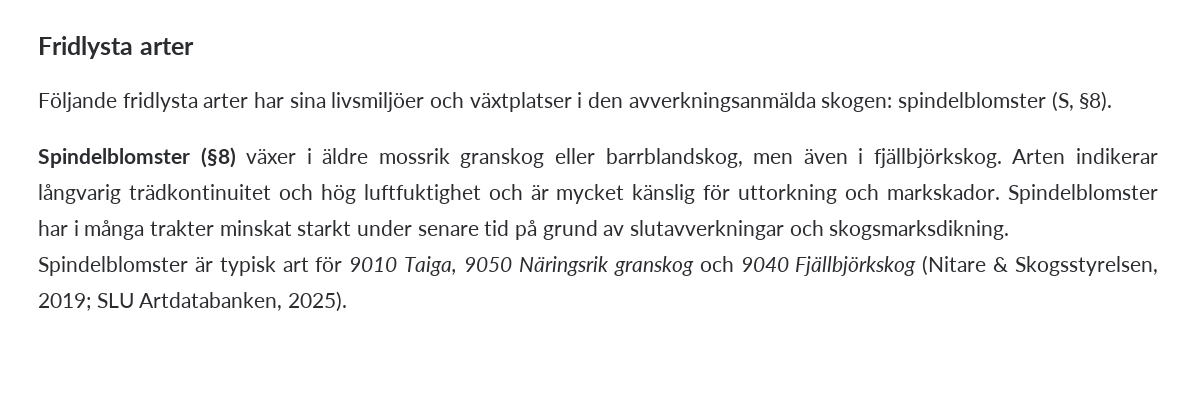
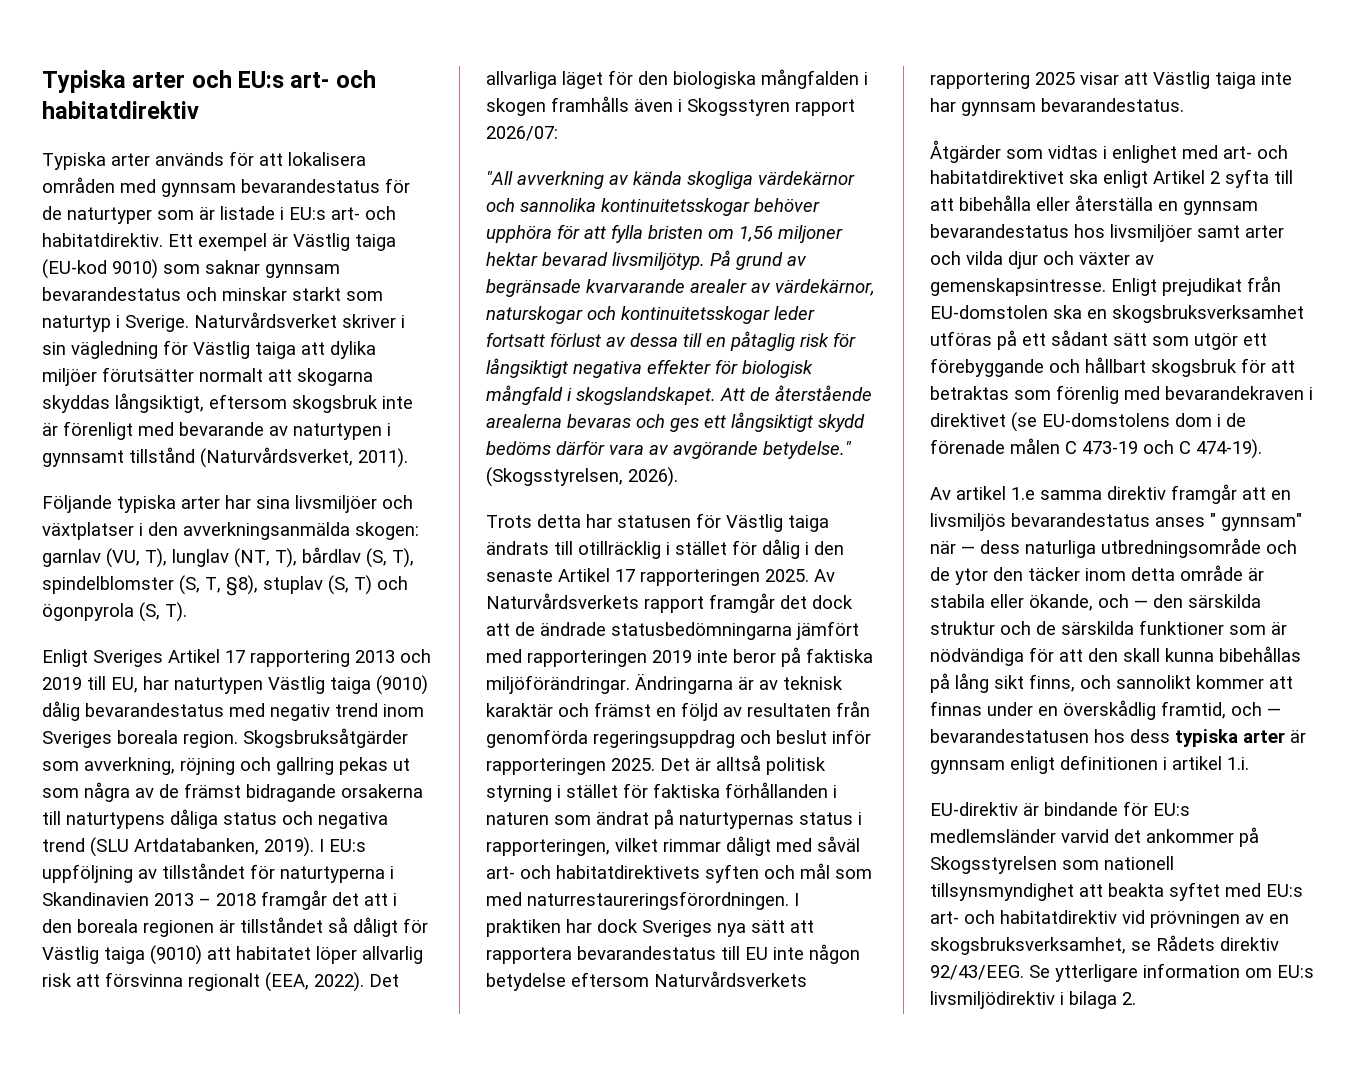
- Fridlysta arter
+ Typiska arter och EU:s art- och habitatdirektiv
+ Typiska arter används för att lokalisera områden med gynnsam bevarandestatus för de naturtyper som är listade i EU:s art- och habitatdirektiv. Ett exempel är Västlig taiga (EU-kod 9010) som saknar gynnsam bevarandestatus och minskar starkt som naturtyp i Sverige. Naturvårdsverket skriver i sin vägledning för Västlig taiga att dylika miljöer förutsätter normalt att skogarna skyddas långsiktigt, eftersom skogsbruk inte är förenligt med bevarande av naturtypen i gynnsamt tillstånd (Naturvårdsverket, 2011).
- Följande fridlysta arter har sina livsmiljöer och växtplatser i den avverkningsanmälda skogen: spindelblomster (S, §8).
- Spindelblomster (§8) växer i äldre mossrik granskog eller barrblandskog, men även i fjällbjörkskog. Arten indikerar långvarig trädkontinuitet och hög luftfuktighet och är mycket känslig för uttorkning och markskador. Spindelblomster har i många trakter minskat starkt under senare tid på grund av slutavverkningar och skogsmarksdikning. Spindelblomster är typisk art för 9010 Taiga, 9050 Näringsrik granskog och 9040 Fjällbjörkskog (Nitare & Skogsstyrelsen, 2019; SLU Artdatabanken, 2025).
+ Följande typiska arter har sina livsmiljöer och växtplatser i den avverkningsanmälda skogen: garnlav (VU, T), lunglav (NT, T), bårdlav (S, T), spindelblomster (S, T, §8), stuplav (S, T) och ögonpyrola (S, T).
+ Enligt Sveriges Artikel 17 rapportering 2013 och 2019 till EU, har naturtypen Västlig taiga (9010) dålig bevarandestatus med negativ trend inom Sveriges boreala region. Skogsbruksåtgärder som avverkning, röjning och gallring pekas ut som några av de främst bidragande orsakerna till naturtypens dåliga status och negativa trend (SLU Artdatabanken, 2019). I EU:s uppföljning av tillståndet för naturtyperna i Skandinavien 2013 – 2018 framgår det att i den boreala regionen är tillståndet så dåligt för Västlig taiga (9010) att habitatet löper allvarlig risk att försvinna regionalt (EEA, 2022). Det allvarliga läget för den biologiska mångfalden i skogen framhålls även i Skogsstyren rapport 2026/07:
+ "All avverkning av kända skogliga värdekärnor och sannolika kontinuitetsskogar behöver upphöra för att fylla bristen om 1,56 miljoner hektar bevarad livsmiljötyp. På grund av begränsade kvarvarande arealer av värdekärnor, naturskogar och kontinuitetsskogar leder fortsatt förlust av dessa till en påtaglig risk för långsiktigt negativa effekter för biologisk mångfald i skogslandskapet. Att de återstående arealerna bevaras och ges ett långsiktigt skydd bedöms därför vara av avgörande betydelse." (Skogsstyrelsen, 2026).
+ Trots detta har statusen för Västlig taiga ändrats till otillräcklig i stället för dålig i den senaste Artikel 17 rapporteringen 2025. Av Naturvårdsverkets rapport framgår det dock att de ändrade statusbedömningarna jämfört med rapporteringen 2019 inte beror på faktiska miljöförändringar. Ändringarna är av teknisk karaktär och främst en följd av resultaten från genomförda regeringsuppdrag och beslut inför rapporteringen 2025. Det är alltså politisk styrning i stället för faktiska förhållanden i naturen som ändrat på naturtypernas status i rapporteringen, vilket rimmar dåligt med såväl art- och habitatdirektivets syften och mål som med naturrestaureringsförordningen. I praktiken har dock Sveriges nya sätt att rapportera bevarandestatus till EU inte någon betydelse eftersom Naturvårdsverkets rapportering 2025 visar att Västlig taiga inte har gynnsam bevarandestatus.
+ Åtgärder som vidtas i enlighet med art- och habitatdirektivet ska enligt Artikel 2 syfta till att bibehålla eller återställa en gynnsam bevarandestatus hos livsmiljöer samt arter och vilda djur och växter av gemenskapsintresse. Enligt prejudikat från EU-domstolen ska en skogsbruksverksamhet utföras på ett sådant sätt som utgör ett förebyggande och hållbart skogsbruk för att betraktas som förenlig med bevarandekraven i direktivet (se EU-domstolens dom i de förenade målen C 473-19 och C 474-19).
+ Av artikel 1.e samma direktiv framgår att en livsmiljös bevarandestatus anses " gynnsam" när — dess naturliga utbredningsområde och de ytor den täcker inom detta område är stabila eller ökande, och — den särskilda struktur och de särskilda funktioner som är nödvändiga för att den skall kunna bibehållas på lång sikt finns, och sannolikt kommer att finnas under en överskådlig framtid, och — bevarandestatusen hos dess typiska arter är gynnsam enligt definitionen i artikel 1.i.
+ EU-direktiv är bindande för EU:s medlemsländer varvid det ankommer på Skogsstyrelsen som nationell tillsynsmyndighet att beakta syftet med EU:s art- och habitatdirektiv vid prövningen av en skogsbruksverksamhet, se Rådets direktiv 92/43/EEG. Se ytterligare information om EU:s livsmiljödirektiv i bilaga 2.

